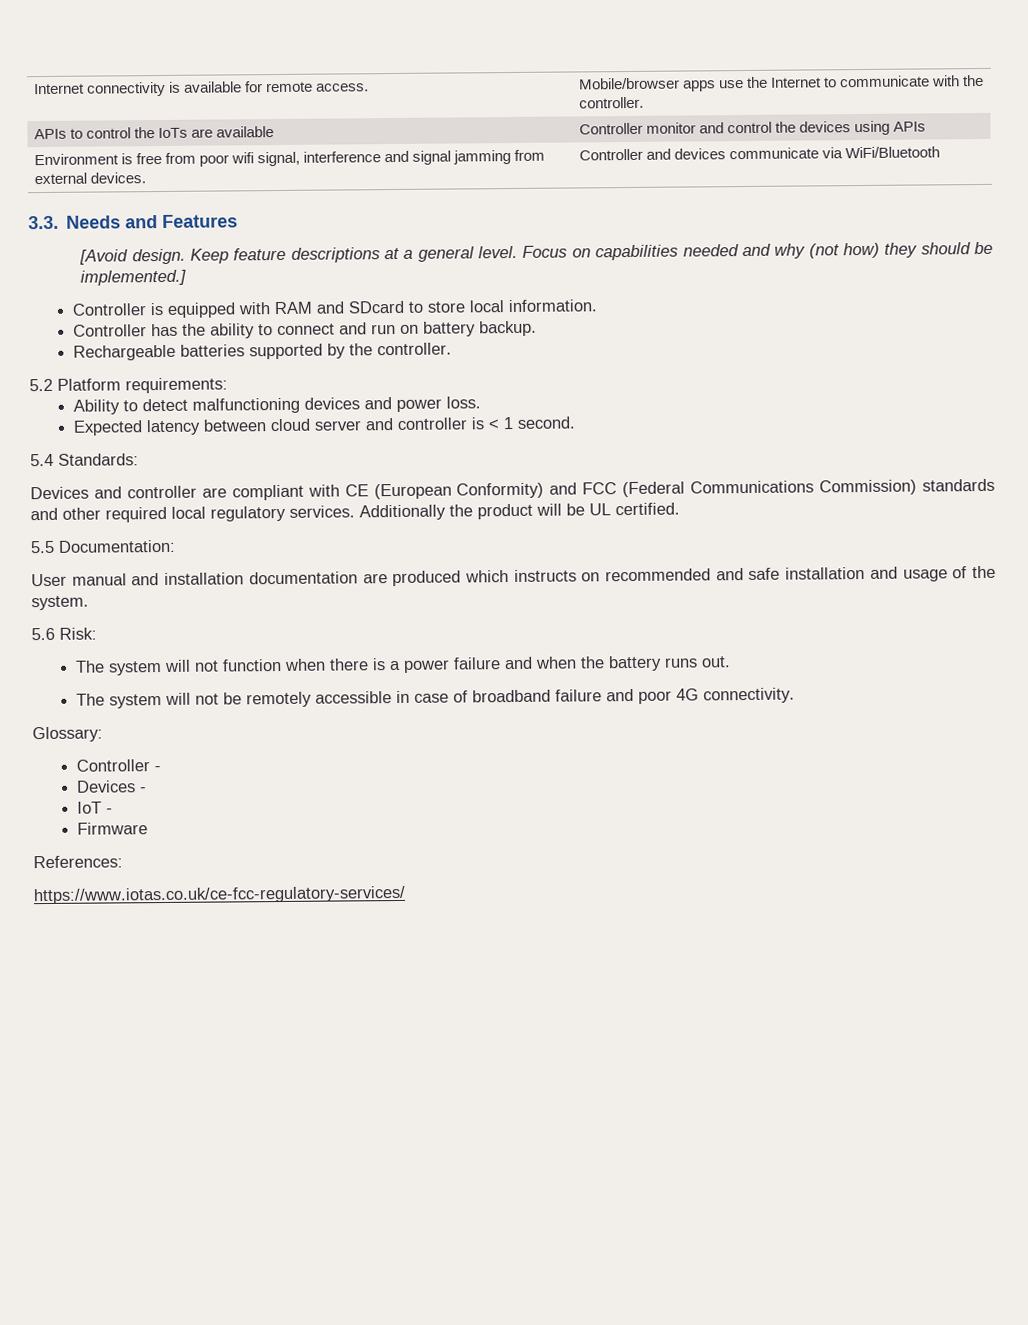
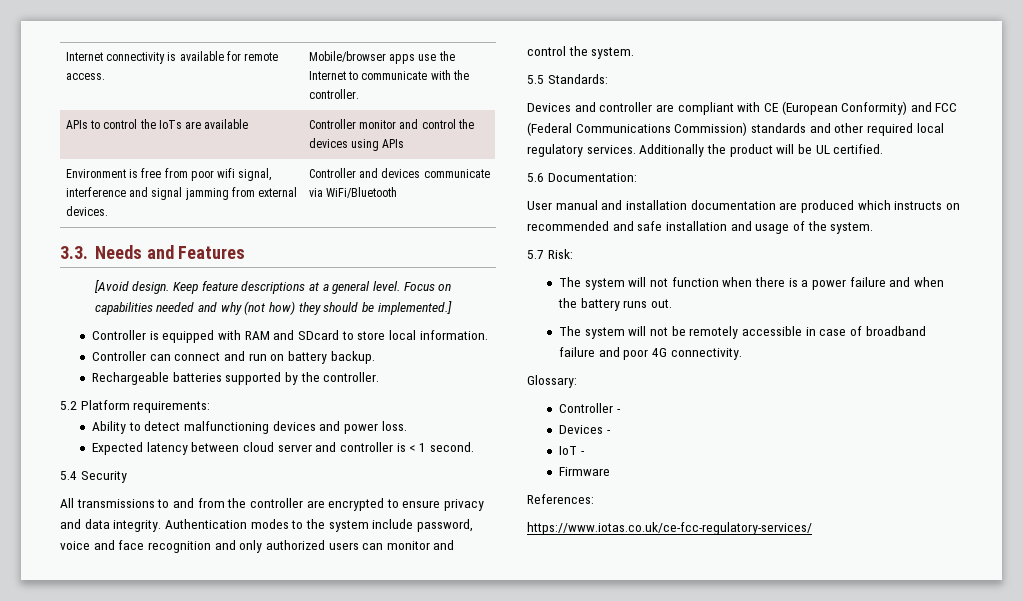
- Controller has the ability to connect and run on battery backup.
+ Controller can connect and run on battery backup.
- 5.4 Standards:
+ 5.4 Security
+ All transmissions to and from the controller are encrypted to ensure privacy and data integrity. Authentication modes to the system include password, voice and face recognition and only authorized users can monitor and control the system.
+ 5.5 Standards:
- 5.5 Documentation:
+ 5.6 Documentation:
- 5.6 Risk:
+ 5.7 Risk:

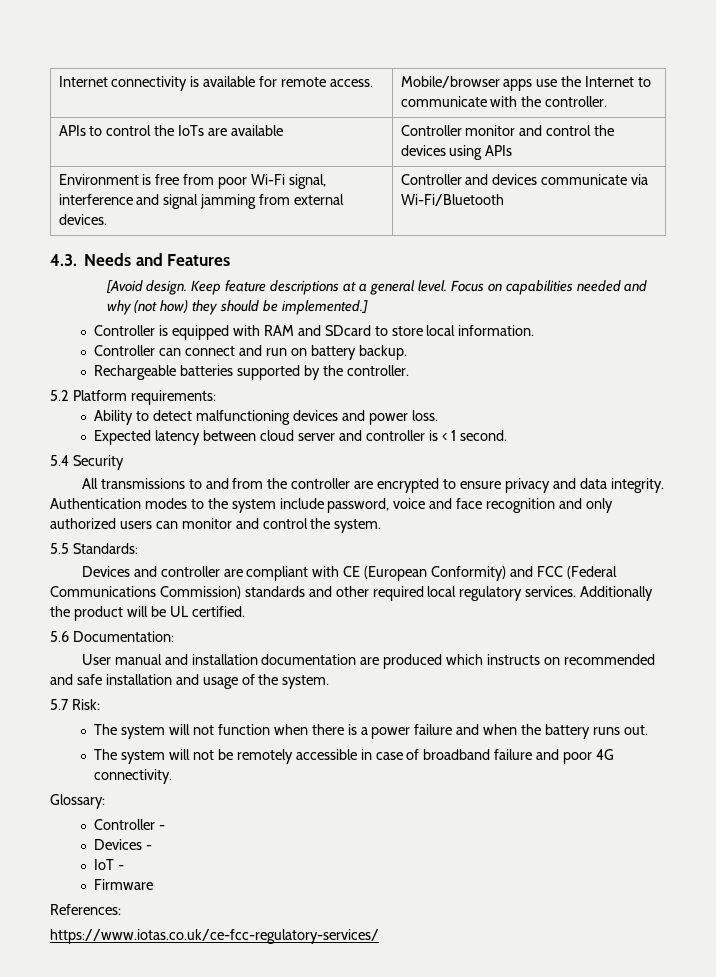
- Environment is free from poor wifi signal, interference and signal jamming from external devices. | Controller and devices communicate via WiFi/Bluetooth
- 3.3. Needs and Features
+ Environment is free from poor Wi-Fi signal, interference and signal jamming from external devices. | Controller and devices communicate via Wi-Fi/Bluetooth
+ 4.3. Needs and Features

